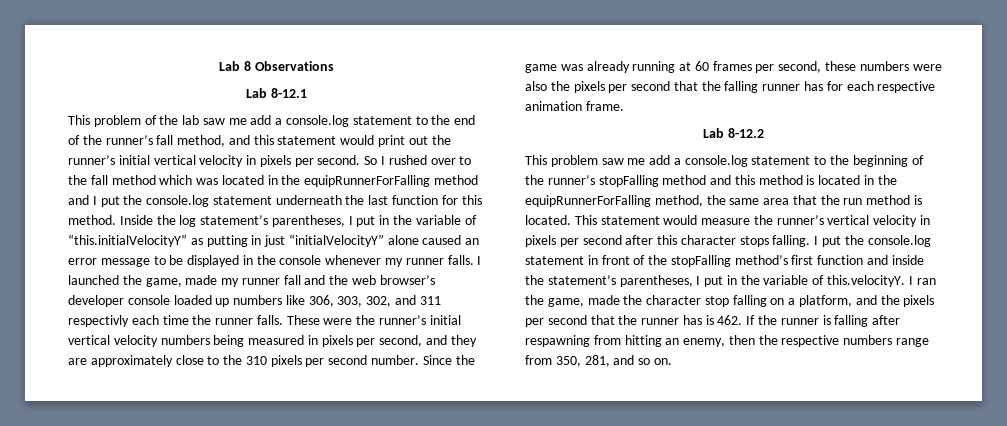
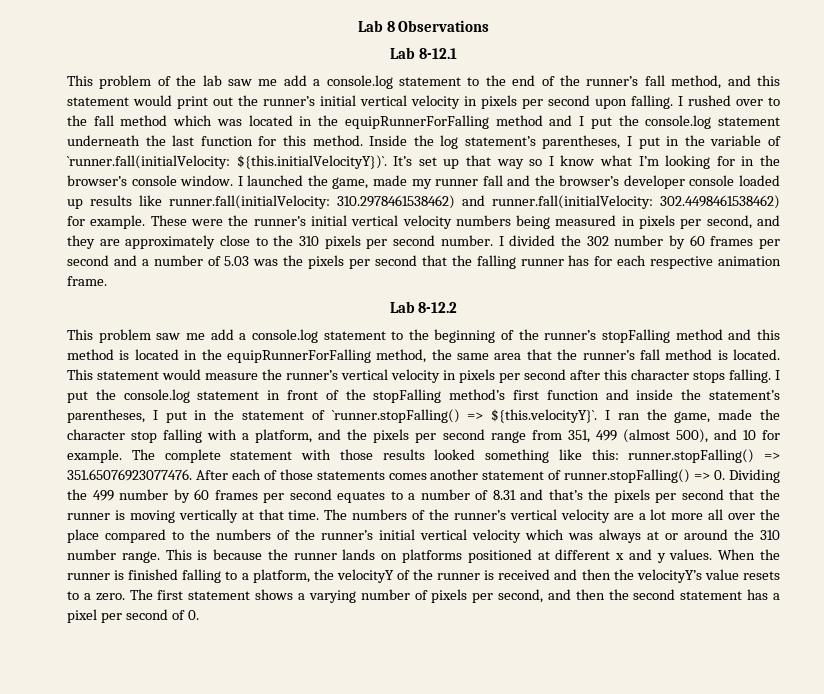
- This problem of the lab saw me add a console.log statement to the end of the runner’s fall method, and this statement would print out the runner’s initial vertical velocity in pixels per second. So I rushed over to the fall method which was located in the equipRunnerForFalling method and I put the console.log statement underneath the last function for this method.
+ This problem of the lab saw me add a console.log statement to the end of the runner’s fall method, and this statement would print out the runner’s initial vertical velocity in pixels per second upon falling. I rushed over to the fall method which was located in the equipRunnerForFalling method and I put the console.log statement underneath the last function for this method.
- Inside the log statement’s parentheses, I put in the variable of “this.initialVelocityY” as putting in just “initialVelocityY” alone caused an error message to be displayed in the console whenever my runner falls.
+ Inside the log statement’s parentheses, I put in the variable of `runner.fall(initialVelocity: ${this.initialVelocityY})`. It’s set up that way so I know what I’m looking for in the browser’s console window.
- I launched the game, made my runner fall and the web browser’s developer console loaded up numbers like 306, 303, 302, and 311 respectivly each time the runner falls.
+ I launched the game, made my runner fall and the browser’s developer console loaded up results like runner.fall(initialVelocity: 310.2978461538462) and runner.fall(initialVelocity: 302.4498461538462) for example.
- Since the game was already running at 60 frames per second, these numbers were also the pixels per second that the falling runner has for each respective animation frame.
+ I divided the 302 number by 60 frames per second and a number of 5.03 was the pixels per second that the falling runner has for each respective animation frame.
- This problem saw me add a console.log statement to the beginning of the runner’s stopFalling method and this method is located in the equipRunnerForFalling method, the same area that the run method is located.
+ This problem saw me add a console.log statement to the beginning of the runner’s stopFalling method and this method is located in the equipRunnerForFalling method, the same area that the runner’s fall method is located.
- I put the console.log statement in front of the stopFalling method’s first function and inside the statement’s parentheses, I put in the variable of this.velocityY. I ran the game, made the character stop falling on a platform, and the pixels per second that the runner has is 462. If the runner is falling after respawning from hitting an enemy, then the respective numbers range from 350, 281, and so on.
+ I put the console.log statement in front of the stopFalling method’s first function and inside the statement’s parentheses, I put in the statement of `runner.stopFalling() => ${this.velocityY}`. I ran the game, made the character stop falling with a platform, and the pixels per second range from 351, 499 (almost 500), and 10 for example. The complete statement with those results looked something like this: runner.stopFalling() => 351.65076923077476. After each of those statements comes another statement of runner.stopFalling() => 0. Dividing the 499 number by 60 frames per second equates to a number of 8.31 and that’s the pixels per second that the runner is moving vertically at that time. The numbers of the runner’s vertical velocity are a lot more all over the place compared to the numbers of the runner’s initial vertical velocity which was always at or around the 310 number range. This is because the runner lands on platforms positioned at different x and y values. When the runner is finished falling to a platform, the velocityY of the runner is received and then the velocityY’s value resets to a zero. The first statement shows a varying number of pixels per second, and then the second statement has a pixel per second of 0.

